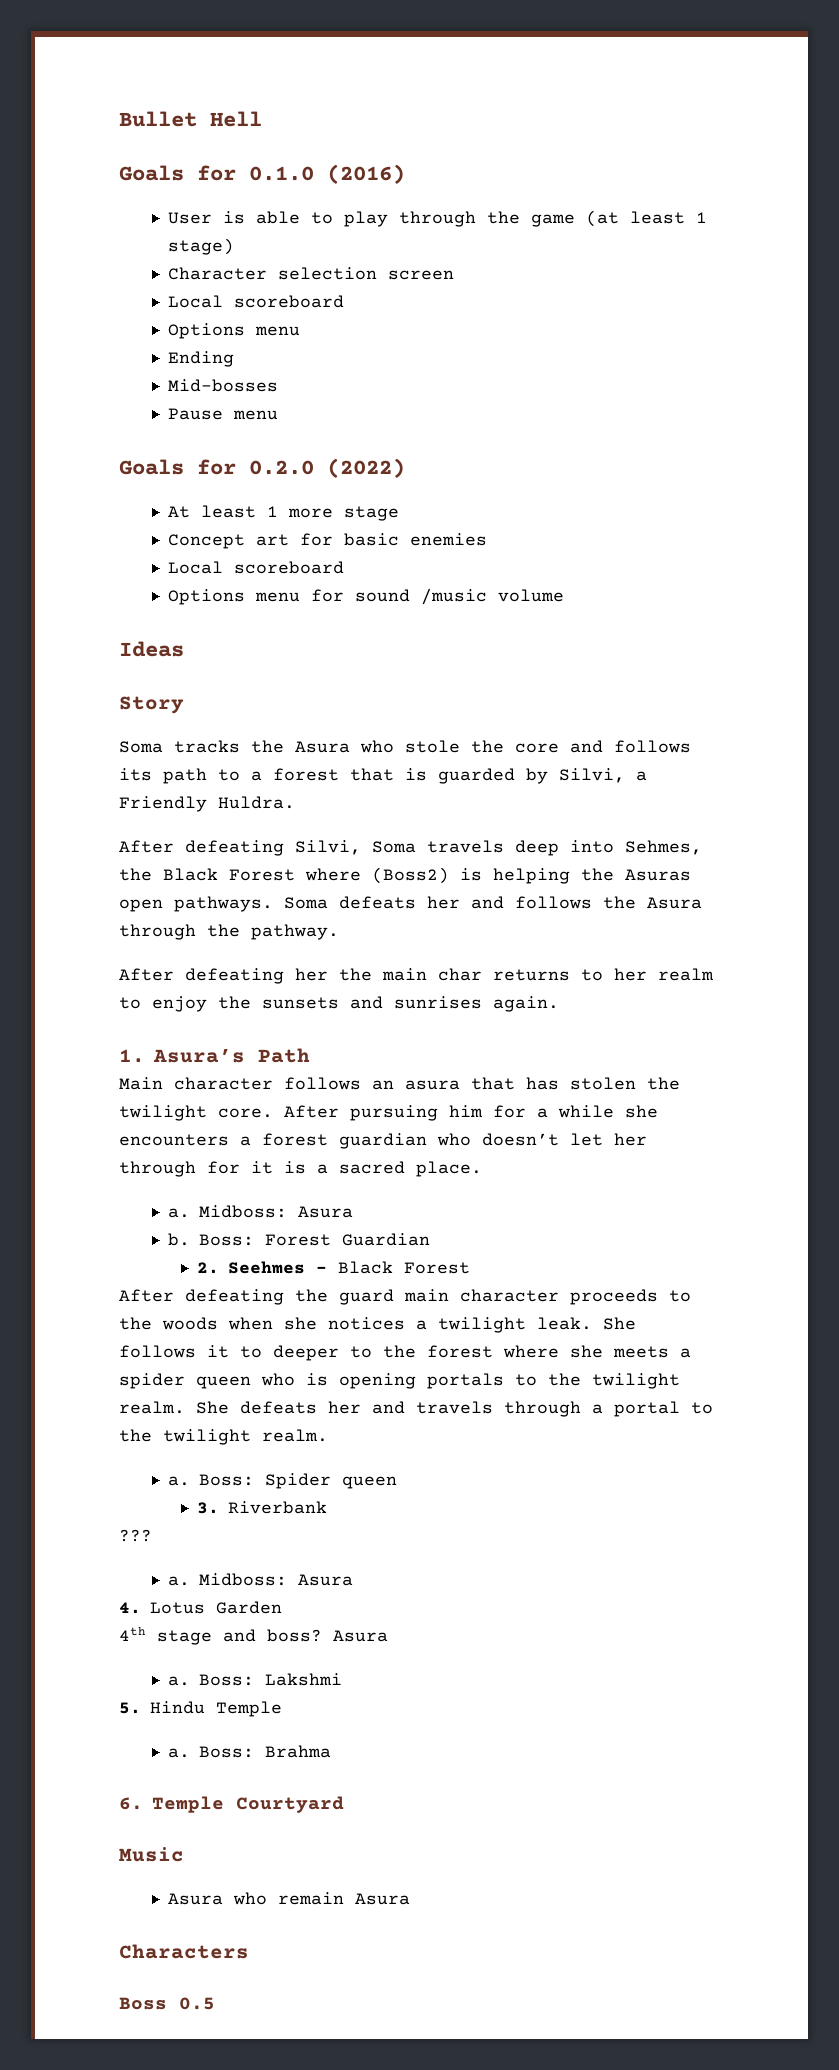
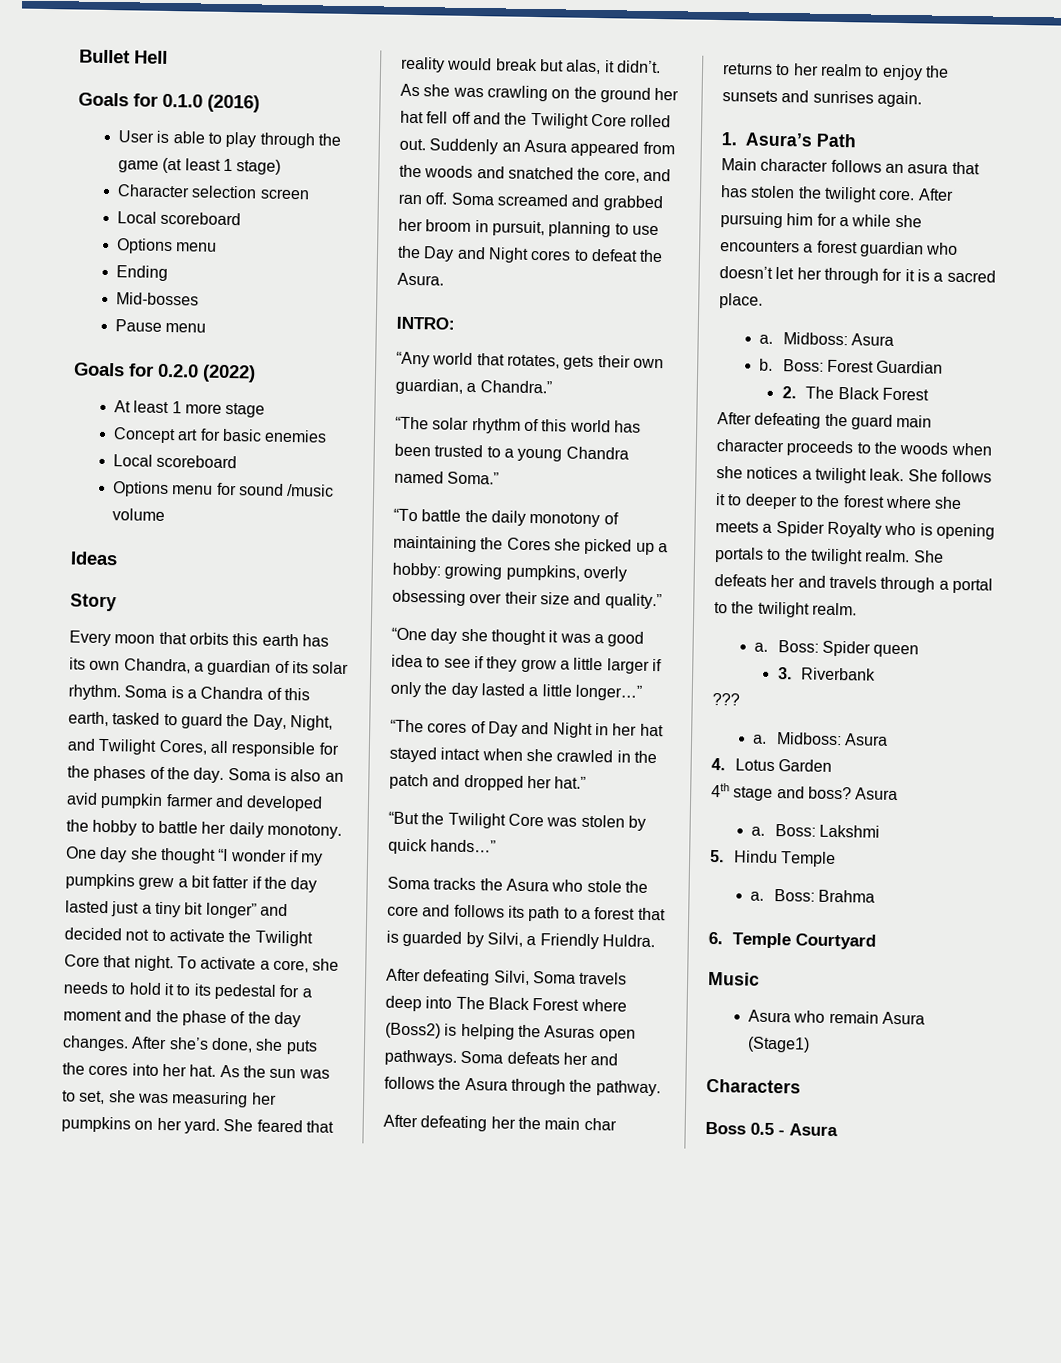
+ Every moon that orbits this earth has its own Chandra, a guardian of its solar rhythm. Soma is a Chandra of this earth, tasked to guard the Day, Night, and Twilight Cores, all responsible for the phases of the day. Soma is also an avid pumpkin farmer and developed the hobby to battle her daily monotony. One day she thought “I wonder if my pumpkins grew a bit fatter if the day lasted just a tiny bit longer” and decided not to activate the Twilight Core that night. To activate a core, she needs to hold it to its pedestal for a moment and the phase of the day changes. After she’s done, she puts the cores into her hat. As the sun was to set, she was measuring her pumpkins on her yard. She feared that reality would break but alas, it didn’t. As she was crawling on the ground her hat fell off and the Twilight Core rolled out. Suddenly an Asura appeared from the woods and snatched the core, and ran off. Soma screamed and grabbed her broom in pursuit, planning to use the Day and Night cores to defeat the Asura.
+ INTRO:
+ “Any world that rotates, gets their own guardian, a Chandra.”
+ “The solar rhythm of this world has been trusted to a young Chandra named Soma.”
+ “To battle the daily monotony of maintaining the Cores she picked up a hobby: growing pumpkins, overly obsessing over their size and quality.”
+ “One day she thought it was a good idea to see if they grow a little larger if only the day lasted a little longer…”
+ “The cores of Day and Night in her hat stayed intact when she crawled in the patch and dropped her hat.”
+ “But the Twilight Core was stolen by quick hands…”
- After defeating Silvi, Soma travels deep into Sehmes, the Black Forest where (Boss2) is helping the Asuras open pathways.
+ After defeating Silvi, Soma travels deep into The Black Forest where (Boss2) is helping the Asuras open pathways.
- 2. Seehmes - Black Forest
+ 2. The Black Forest
- She follows it to deeper to the forest where she meets a spider queen who is opening portals to the twilight realm.
+ She follows it to deeper to the forest where she meets a Spider Royalty who is opening portals to the twilight realm.
- Asura who remain Asura
+ Asura who remain Asura (Stage1)
- Boss 0.5
+ Boss 0.5 - Asura

